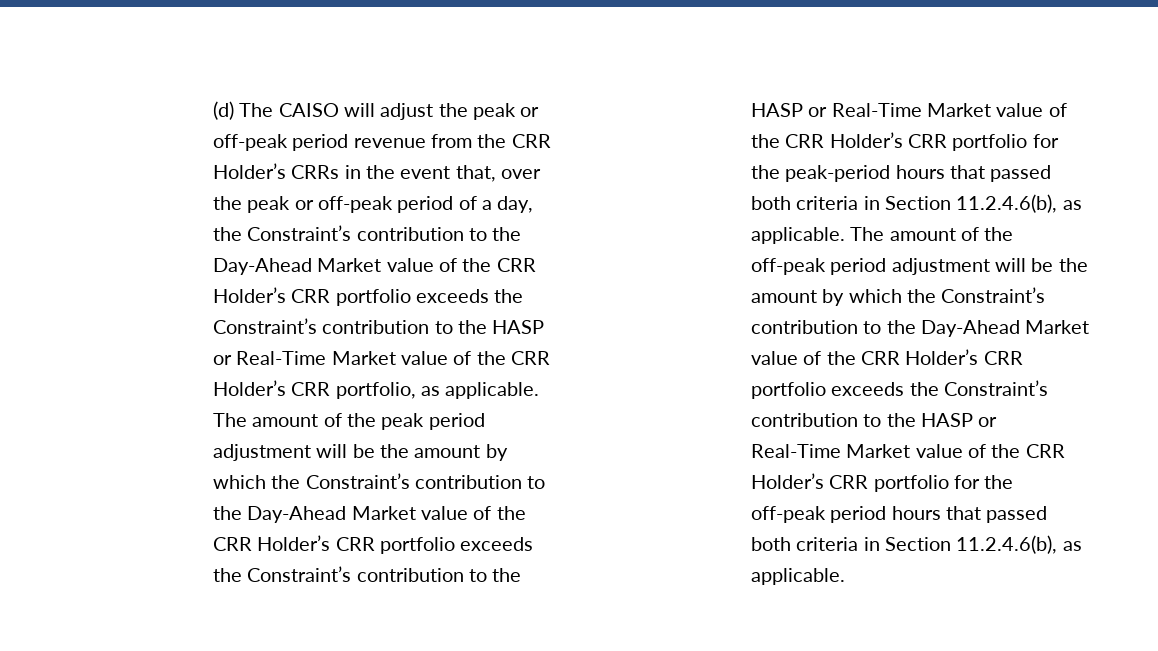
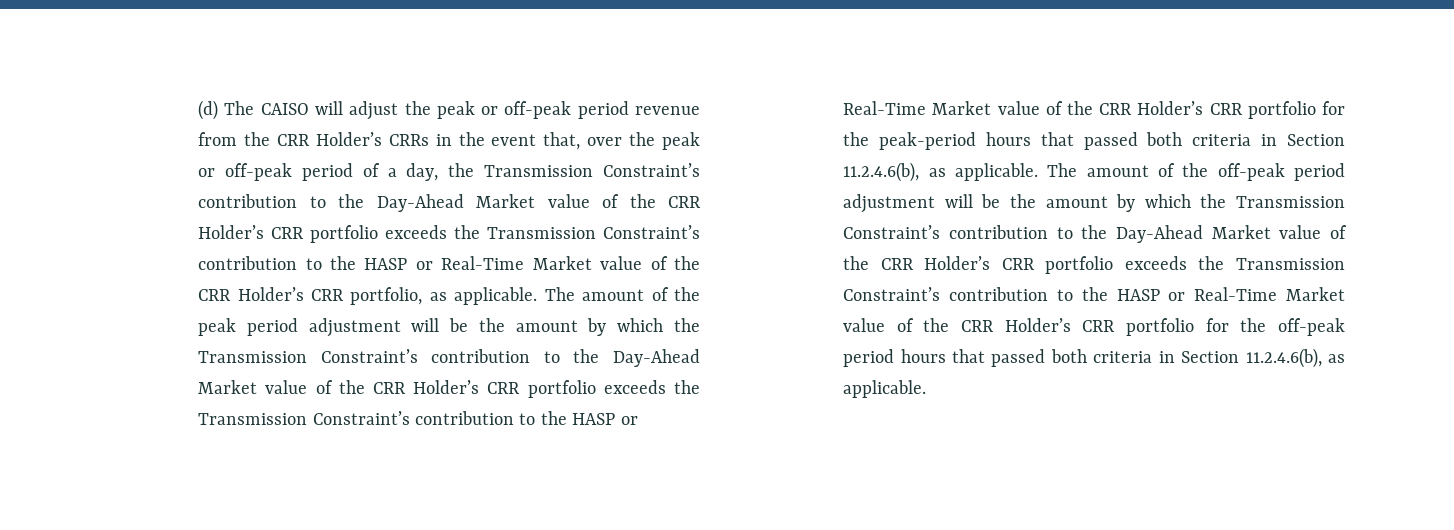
- (d) The CAISO will adjust the peak or off-peak period revenue from the CRR Holder’s CRRs in the event that, over the peak or off-peak period of a day, the Constraint’s contribution to the Day-Ahead Market value of the CRR Holder’s CRR portfolio exceeds the Constraint’s contribution to the HASP or Real-Time Market value of the CRR Holder’s CRR portfolio, as applicable.
+ (d) The CAISO will adjust the peak or off-peak period revenue from the CRR Holder’s CRRs in the event that, over the peak or off-peak period of a day, the Transmission Constraint’s contribution to the Day-Ahead Market value of the CRR Holder’s CRR portfolio exceeds the Transmission Constraint’s contribution to the HASP or Real-Time Market value of the CRR Holder’s CRR portfolio, as applicable.
- The amount of the peak period adjustment will be the amount by which the Constraint’s contribution to the Day-Ahead Market value of the CRR Holder’s CRR portfolio exceeds the Constraint’s contribution to the HASP or Real-Time Market value of the CRR Holder’s CRR portfolio for the peak-period hours that passed both criteria in Section 11.2.4.6(b), as applicable.
+ The amount of the peak period adjustment will be the amount by which the Transmission Constraint’s contribution to the Day-Ahead Market value of the CRR Holder’s CRR portfolio exceeds the Transmission Constraint’s contribution to the HASP or Real-Time Market value of the CRR Holder’s CRR portfolio for the peak-period hours that passed both criteria in Section 11.2.4.6(b), as applicable.
- The amount of the off-peak period adjustment will be the amount by which the Constraint’s contribution to the Day-Ahead Market value of the CRR Holder’s CRR portfolio exceeds the Constraint’s contribution to the HASP or Real-Time Market value of the CRR Holder’s CRR portfolio for the off-peak period hours that passed both criteria in Section 11.2.4.6(b), as applicable.
+ The amount of the off-peak period adjustment will be the amount by which the Transmission Constraint’s contribution to the Day-Ahead Market value of the CRR Holder’s CRR portfolio exceeds the Transmission Constraint’s contribution to the HASP or Real-Time Market value of the CRR Holder’s CRR portfolio for the off-peak period hours that passed both criteria in Section 11.2.4.6(b), as applicable.

